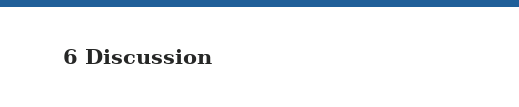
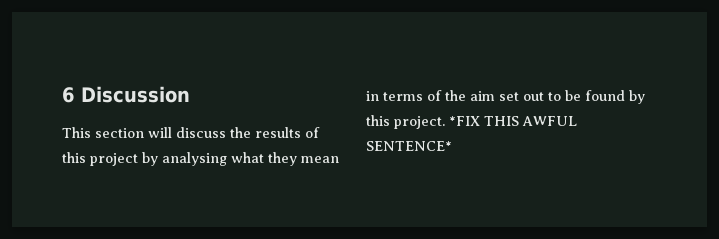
+ This section will discuss the results of this project by analysing what they mean in terms of the aim set out to be found by this project. *FIX THIS AWFUL SENTENCE*

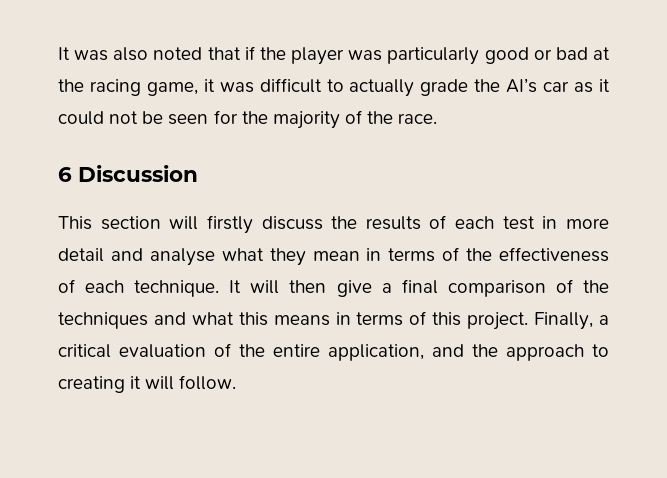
+ It was also noted that if the player was particularly good or bad at the racing game, it was difficult to actually grade the AI’s car as it could not be seen for the majority of the race.
- This section will discuss the results of this project by analysing what they mean in terms of the aim set out to be found by this project. *FIX THIS AWFUL SENTENCE*
+ This section will firstly discuss the results of each test in more detail and analyse what they mean in terms of the effectiveness of each technique. It will then give a final comparison of the techniques and what this means in terms of this project. Finally, a critical evaluation of the entire application, and the approach to creating it will follow.

